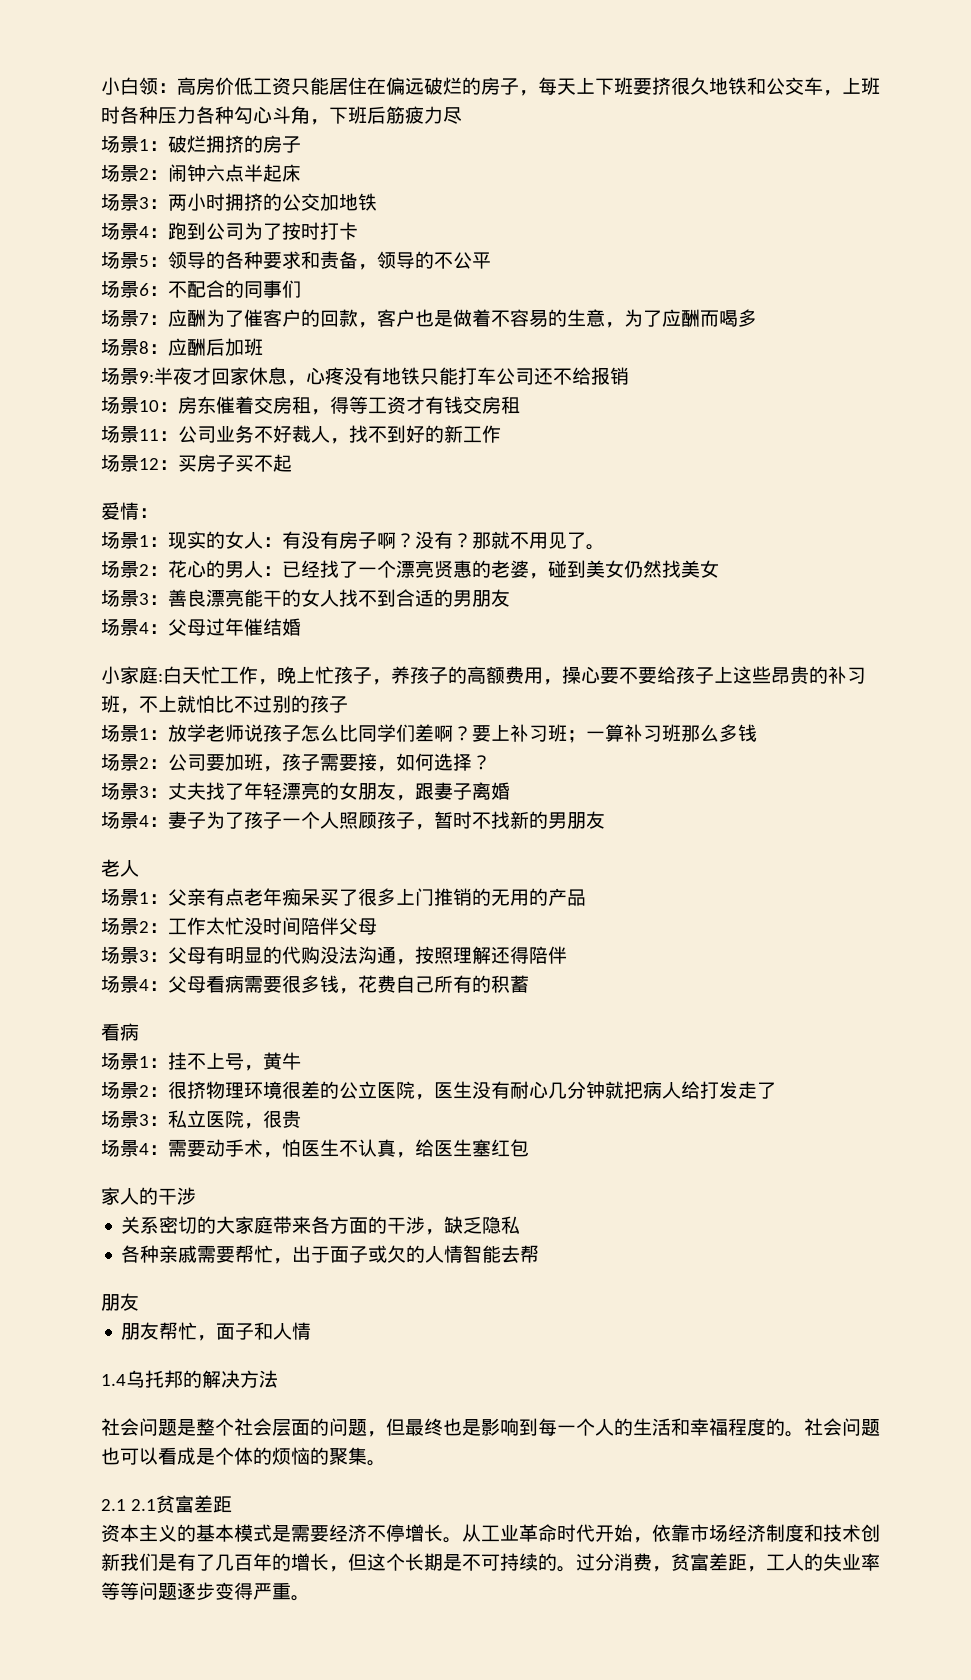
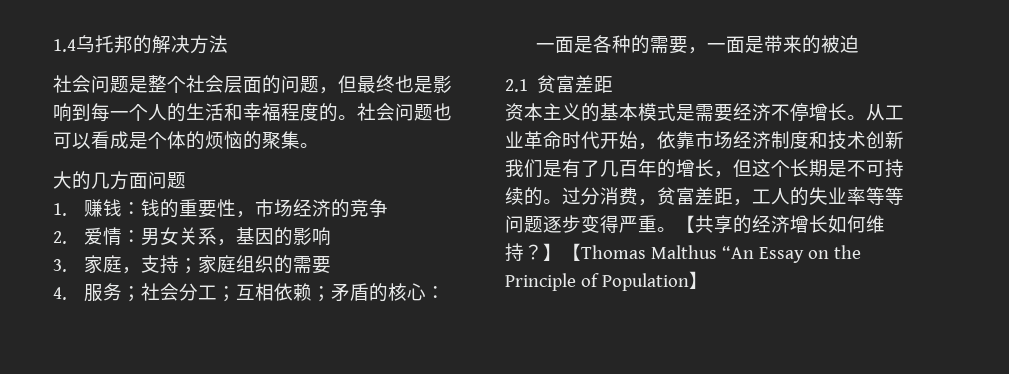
- 小白领：高房价低工资只能居住在偏远破烂的房子，每天上下班要挤很久地铁和公交车，上班时各种压力各种勾心斗角，下班后筋疲力尽
- 场景1：破烂拥挤的房子
- 场景2：闹钟六点半起床
- 场景3：两小时拥挤的公交加地铁
- 场景4：跑到公司为了按时打卡
- 场景5：领导的各种要求和责备，领导的不公平
- 场景6：不配合的同事们
- 场景7：应酬为了催客户的回款，客户也是做着不容易的生意，为了应酬而喝多
- 场景8：应酬后加班
- 场景9:半夜才回家休息，心疼没有地铁只能打车公司还不给报销
- 场景10：房东催着交房租，得等工资才有钱交房租
- 场景11：公司业务不好裁人，找不到好的新工作
- 场景12：买房子买不起
- 爱情：
- 场景1：现实的女人：有没有房子啊？没有？那就不用见了。
- 场景2：花心的男人：已经找了一个漂亮贤惠的老婆，碰到美女仍然找美女
- 场景3：善良漂亮能干的女人找不到合适的男朋友
- 场景4：父母过年催结婚
- 小家庭:白天忙工作，晚上忙孩子，养孩子的高额费用，操心要不要给孩子上这些昂贵的补习班，不上就怕比不过别的孩子
- 场景1：放学老师说孩子怎么比同学们差啊？要上补习班；一算补习班那么多钱
- 场景2：公司要加班，孩子需要接，如何选择？
- 场景3：丈夫找了年轻漂亮的女朋友，跟妻子离婚
- 场景4：妻子为了孩子一个人照顾孩子，暂时不找新的男朋友
- 老人
- 场景1：父亲有点老年痴呆买了很多上门推销的无用的产品
- 场景2：工作太忙没时间陪伴父母
- 场景3：父母有明显的代购没法沟通，按照理解还得陪伴
- 场景4：父母看病需要很多钱，花费自己所有的积蓄
- 看病
- 场景1：挂不上号，黄牛
- 场景2：很挤物理环境很差的公立医院，医生没有耐心几分钟就把病人给打发走了
- 场景3：私立医院，很贵
- 场景4：需要动手术，怕医生不认真，给医生塞红包
- 家人的干涉
- 关系密切的大家庭带来各方面的干涉，缺乏隐私
- 各种亲戚需要帮忙，出于面子或欠的人情智能去帮
- 朋友
- 朋友帮忙，面子和人情
- 2.1 2.1贫富差距
+ 大的几方面问题
+ 1.赚钱：钱的重要性，市场经济的竞争
+ 2.爱情：男女关系，基因的影响
+ 3.家庭，支持；家庭组织的需要
+ 4.服务；社会分工；互相依赖；矛盾的核心：一面是各种的需要，一面是带来的被迫
+ 2.1贫富差距
+ 【共享的经济增长如何维持？】【Thomas Malthus “An Essay on the Principle of Population】

